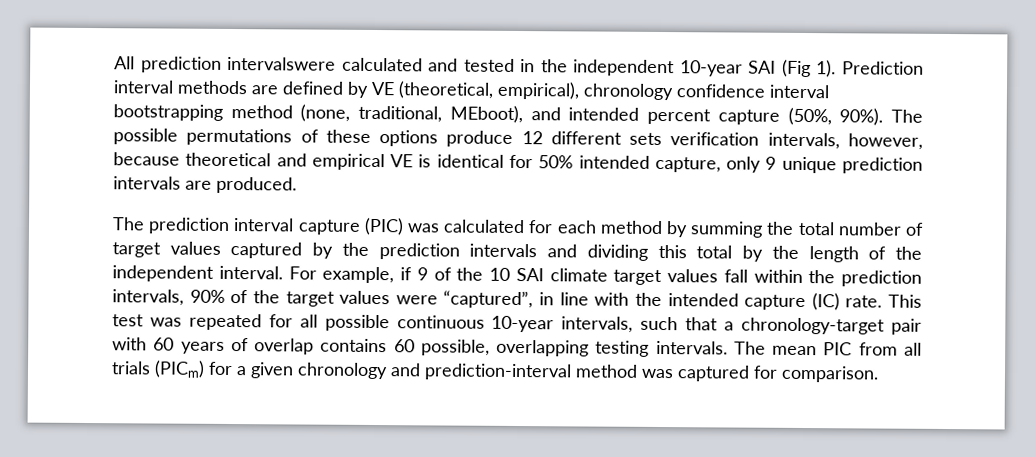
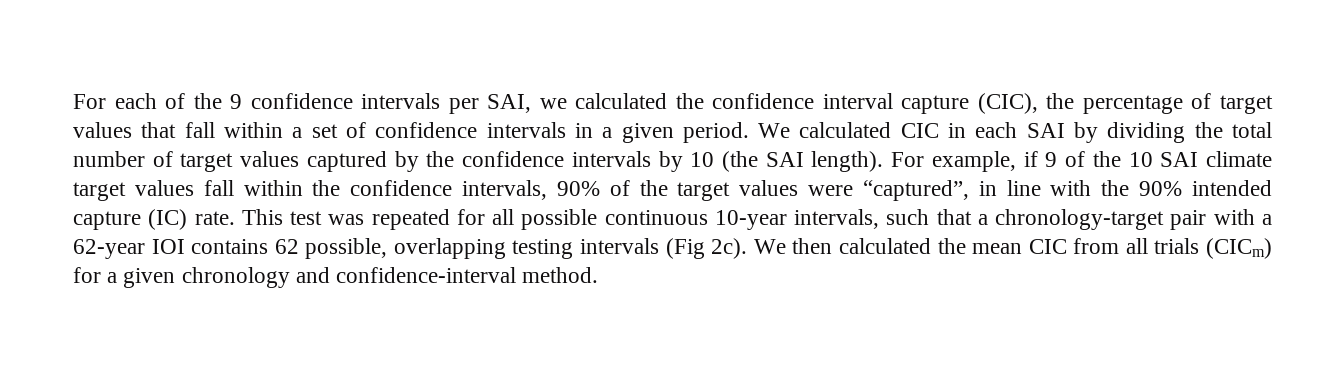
- All prediction intervalswere calculated and tested in the independent 10-year SAI (Fig 1). Prediction interval methods are defined by VE (theoretical, empirical), chronology confidence interval bootstrapping method (none, traditional, MEboot), and intended percent capture (50%, 90%). The possible permutations of these options produce 12 different sets verification intervals, however, because theoretical and empirical VE is identical for 50% intended capture, only 9 unique prediction intervals are produced.
- The prediction interval capture (PIC) was calculated for each method by summing the total number of target values captured by the prediction intervals and dividing this total by the length of the independent interval.
+ For each of the 9 confidence intervals per SAI, we calculated the confidence interval capture (CIC), the percentage of target values that fall within a set of confidence intervals in a given period. We calculated CIC in each SAI by dividing the total number of target values captured by the confidence intervals by 10 (the SAI length).
- For example, if 9 of the 10 SAI climate target values fall within the prediction intervals, 90% of the target values were “captured”, in line with the intended capture (IC) rate.
+ For example, if 9 of the 10 SAI climate target values fall within the confidence intervals, 90% of the target values were “captured”, in line with the 90% intended capture (IC) rate.
- This test was repeated for all possible continuous 10-year intervals, such that a chronology-target pair with 60 years of overlap contains 60 possible, overlapping testing intervals. The mean PIC from all trials (PICm) for a given chronology and prediction-interval method was captured for comparison.
+ This test was repeated for all possible continuous 10-year intervals, such that a chronology-target pair with a 62-year IOI contains 62 possible, overlapping testing intervals (Fig 2c). We then calculated the mean CIC from all trials (CICm) for a given chronology and confidence-interval method.

